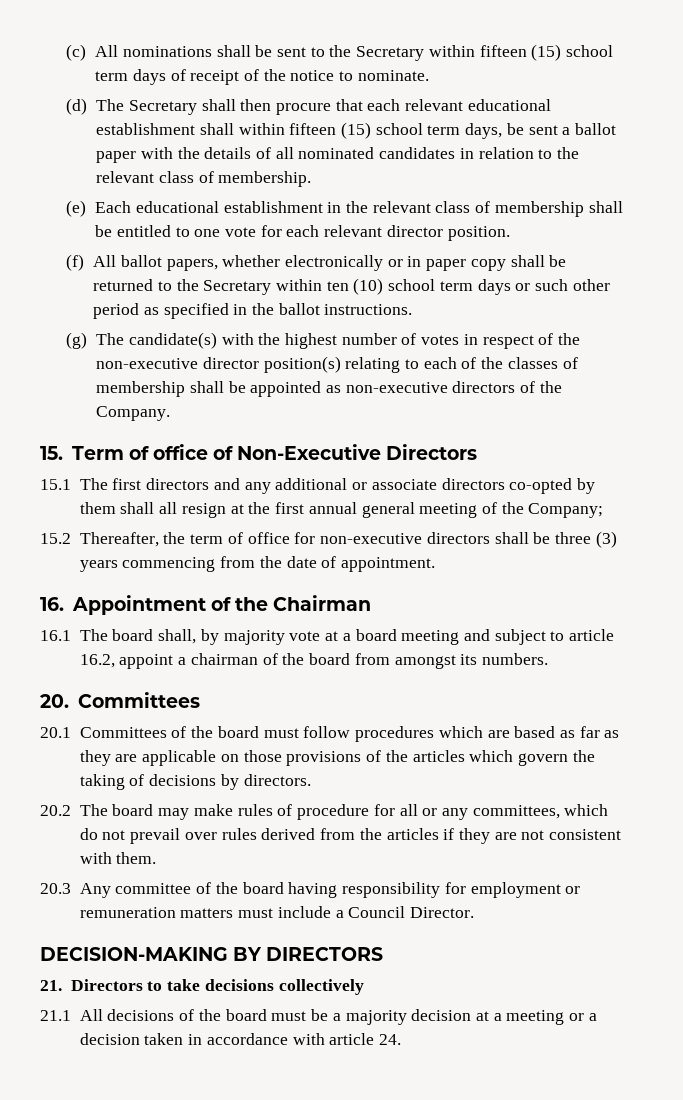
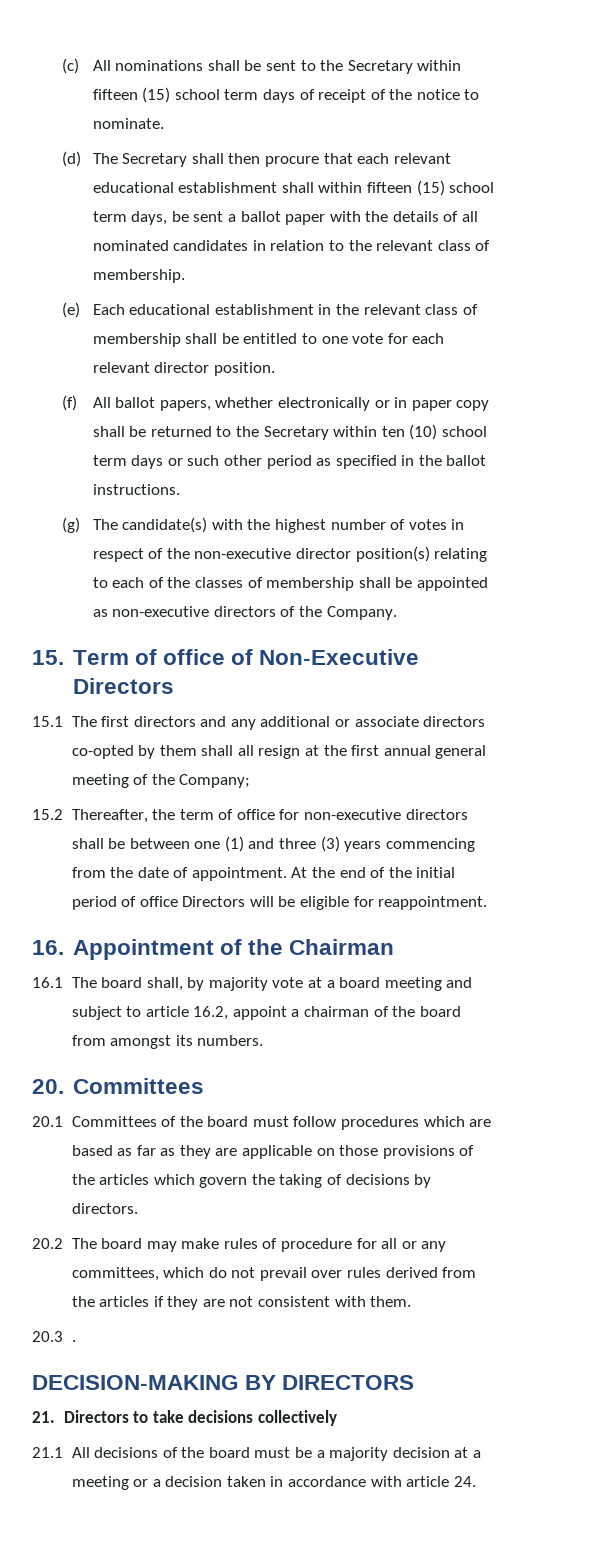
- 15.2 Thereafter, the term of office for non-executive directors shall be three (3) years commencing from the date of appointment.
+ 15.2 Thereafter, the term of office for non-executive directors shall be between one (1) and three (3) years commencing from the date of appointment. At the end of the initial period of office Directors will be eligible for reappointment.
- 20.3 Any committee of the board having responsibility for employment or remuneration matters must include a Council Director.
+ 20.3 .

